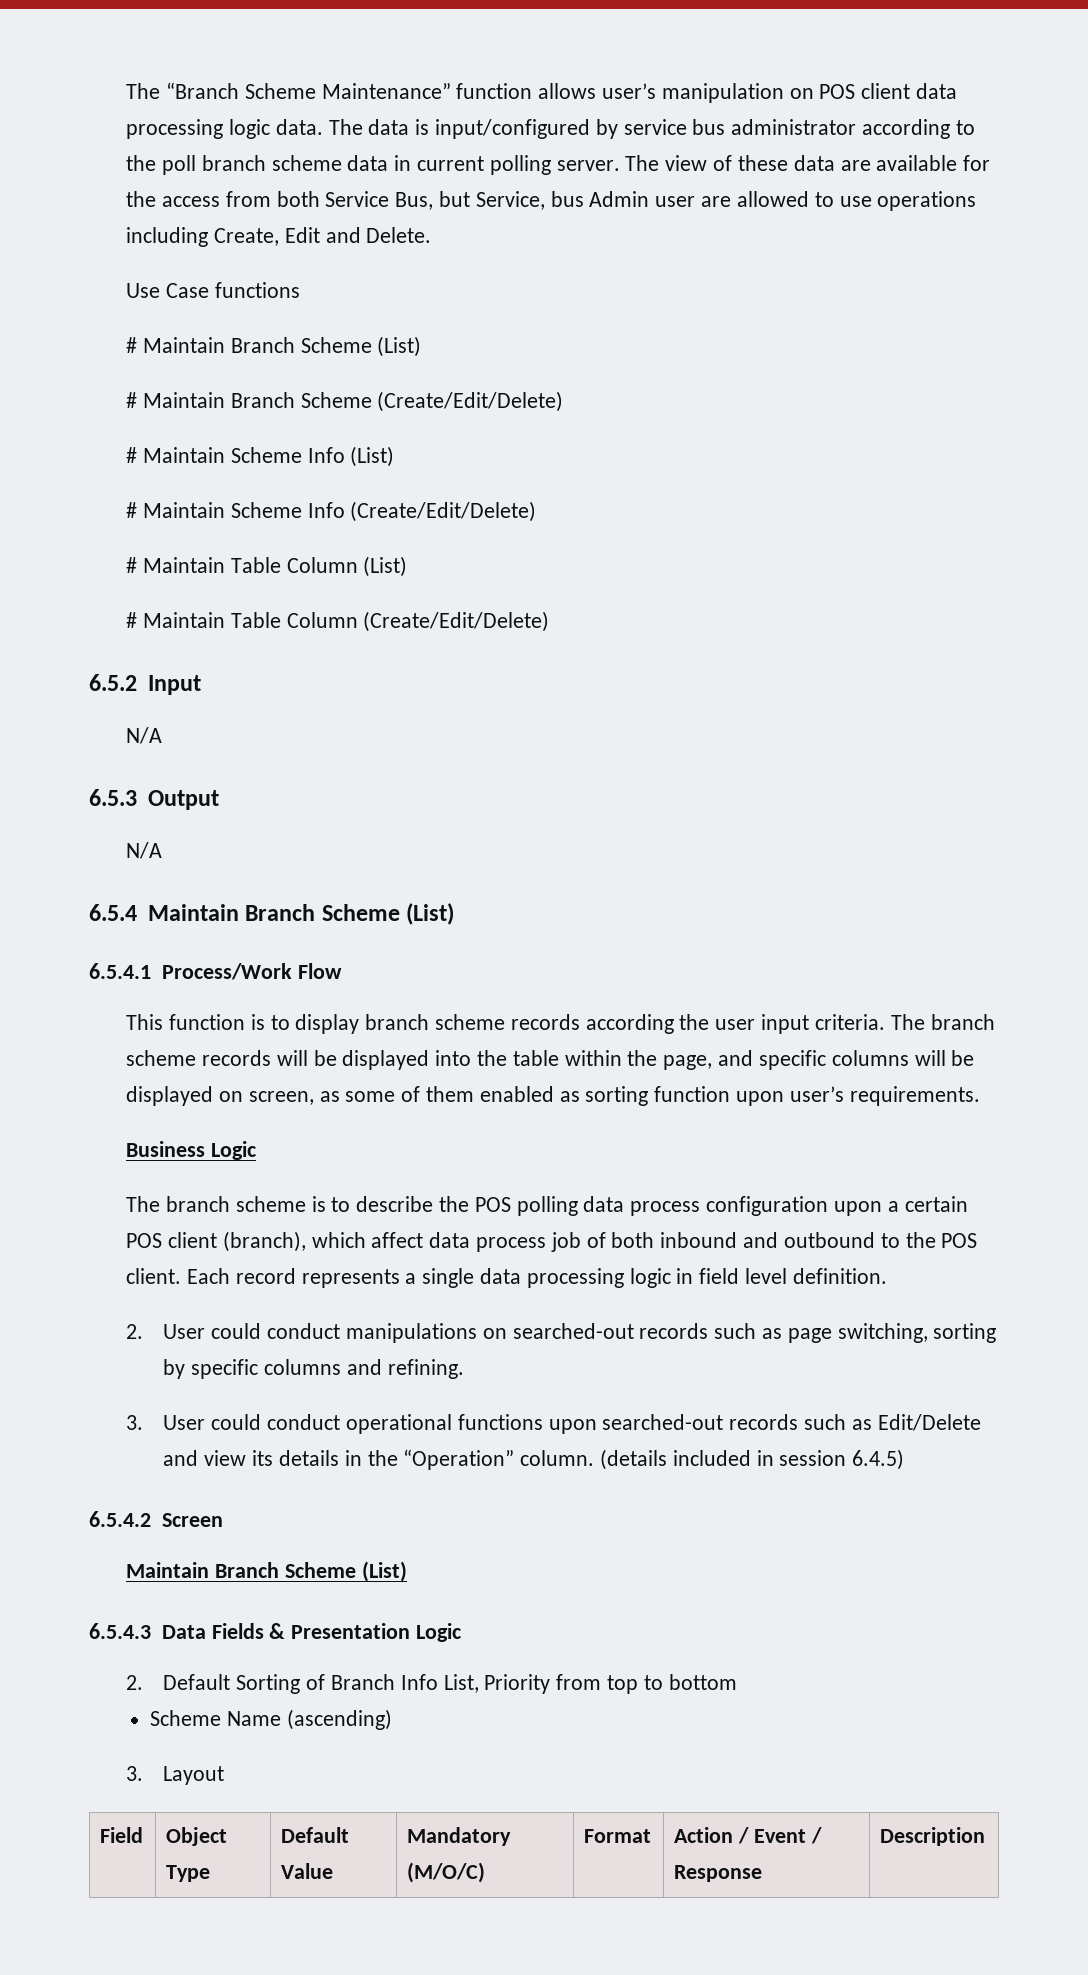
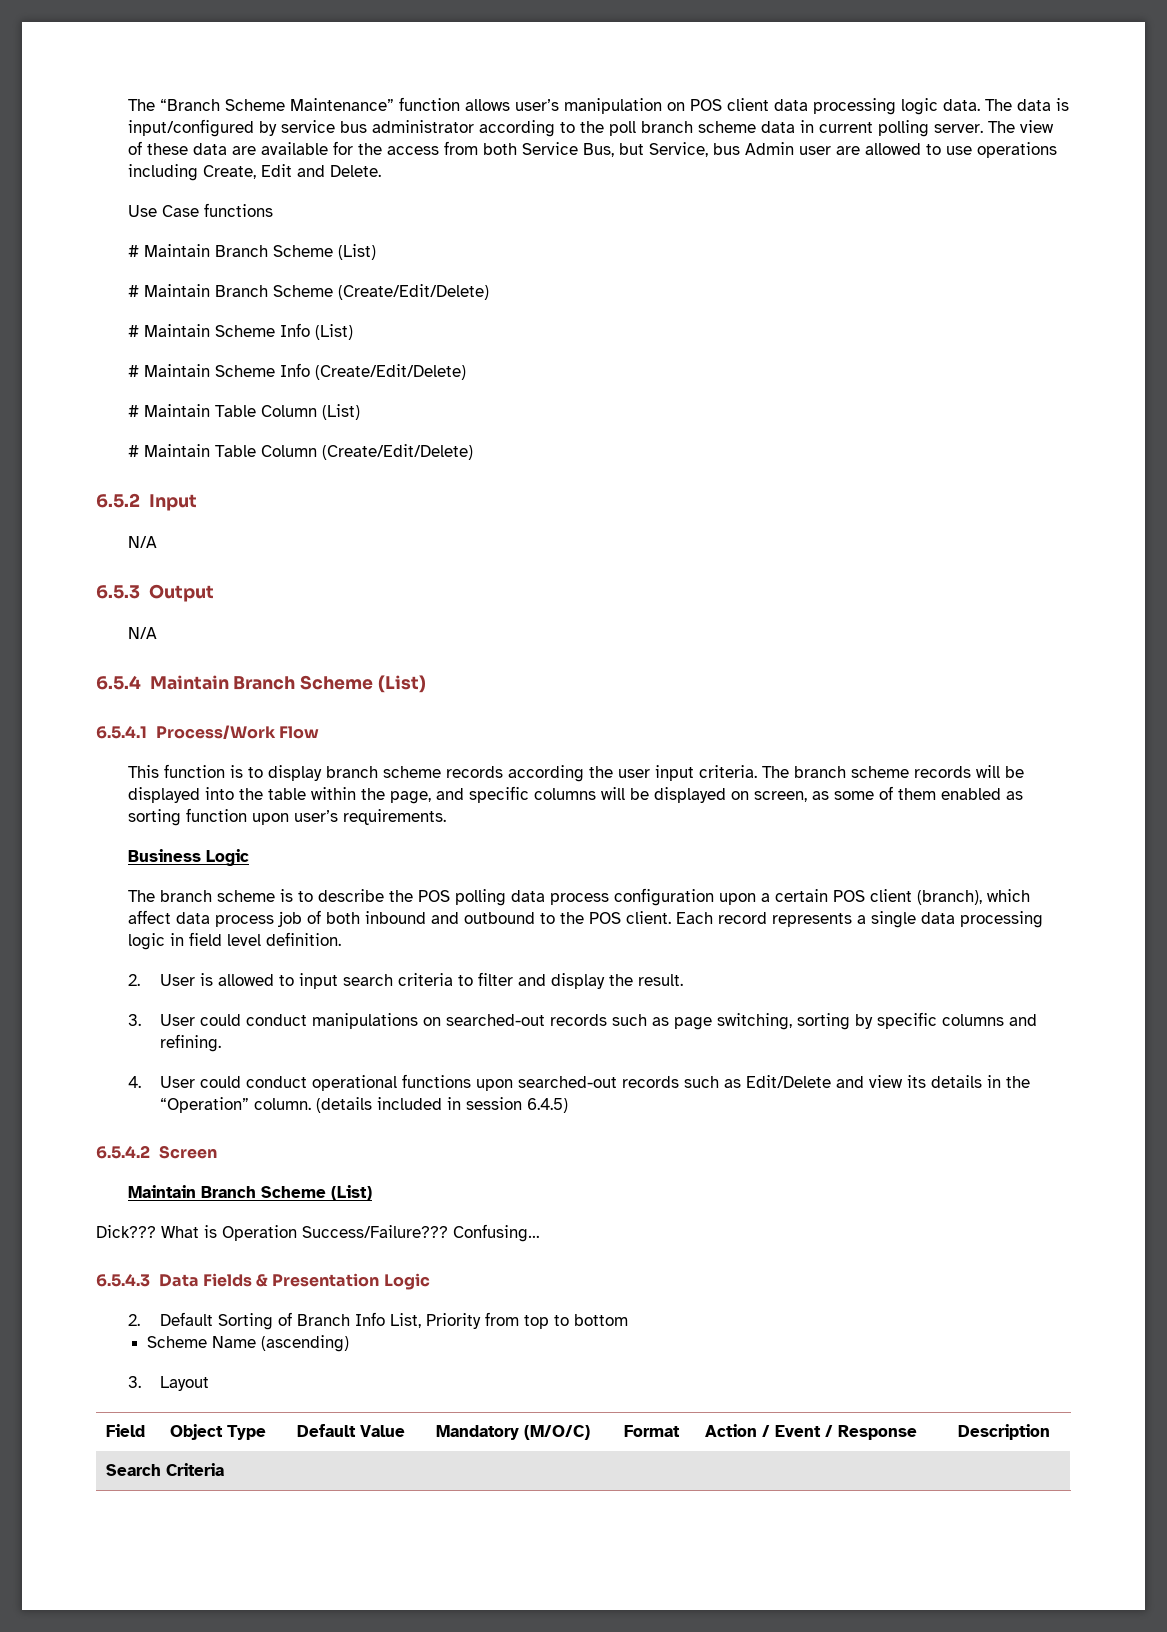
- 2. User could conduct manipulations on searched-out records such as page switching, sorting by specific columns and refining.
+ 2. User is allowed to input search criteria to filter and display the result.
+ 3. User could conduct manipulations on searched-out records such as page switching, sorting by specific columns and refining.
- 3. User could conduct operational functions upon searched-out records such as Edit/Delete and view its details in the “Operation” column.
+ 4. User could conduct operational functions upon searched-out records such as Edit/Delete and view its details in the “Operation” column.
+ Dick??? What is Operation Success/Failure??? Confusing…
+ Search Criteria

